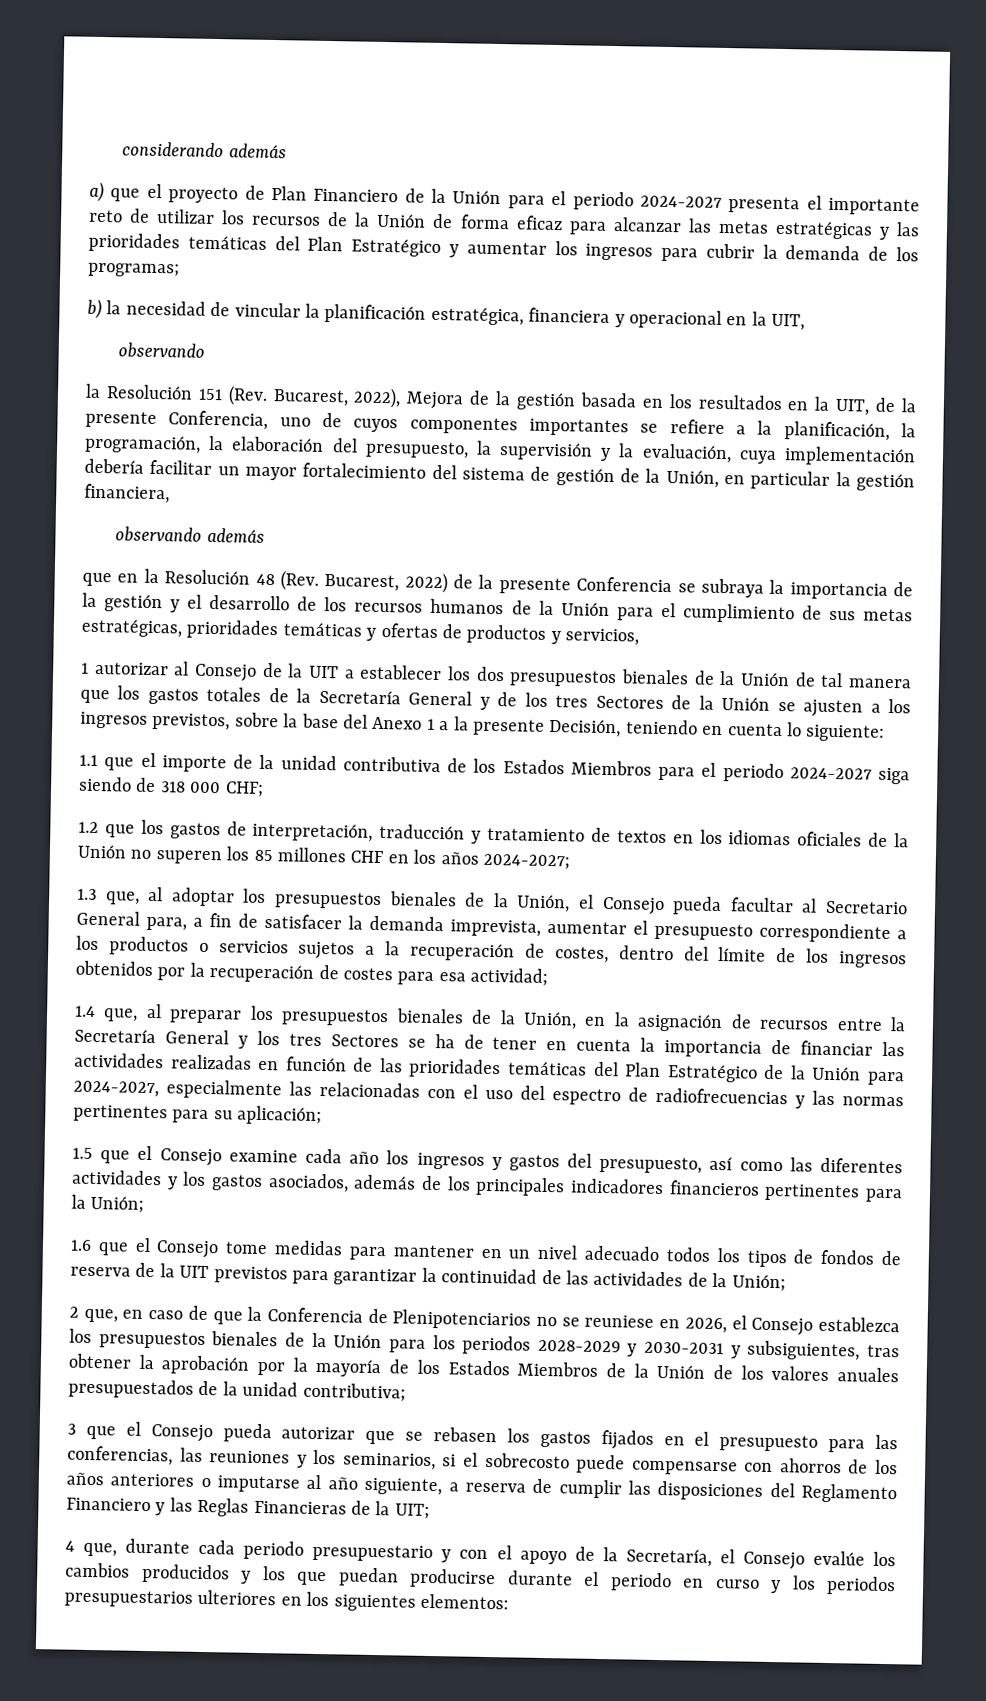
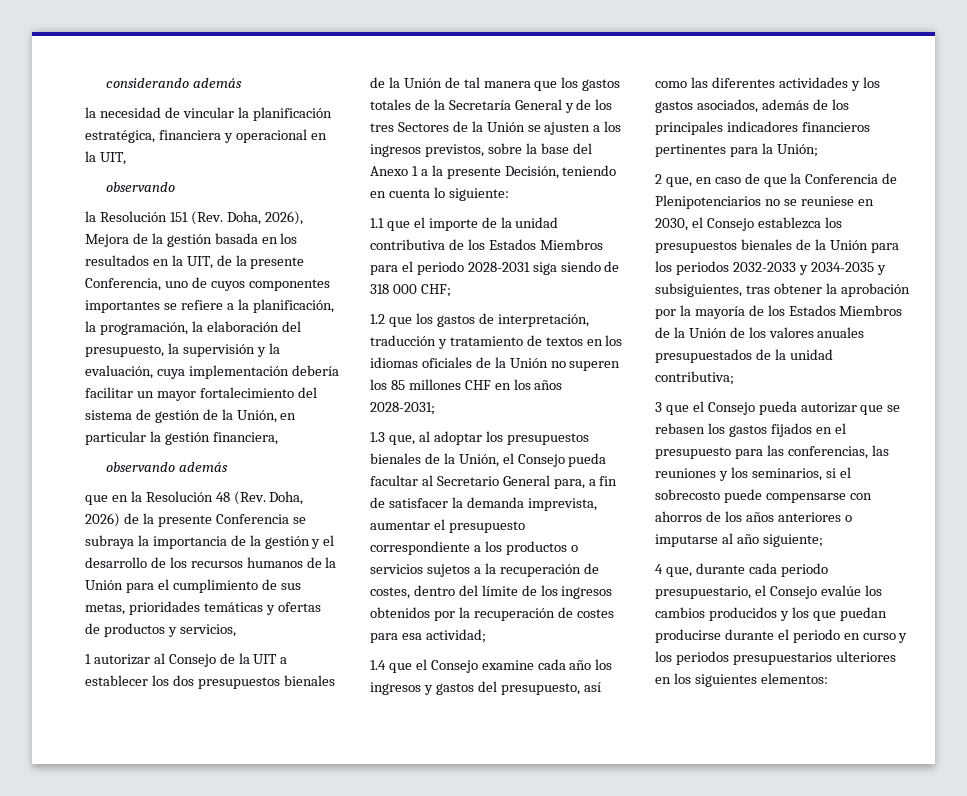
- a) que el proyecto de Plan Financiero de la Unión para el periodo 2024-2027 presenta el importante reto de utilizar los recursos de la Unión de forma eficaz para alcanzar las metas estratégicas y las prioridades temáticas del Plan Estratégico y aumentar los ingresos para cubrir la demanda de los programas;
- b) la necesidad de vincular la planificación estratégica, financiera y operacional en la UIT,
+ la necesidad de vincular la planificación estratégica, financiera y operacional en la UIT,
- la Resolución 151 (Rev. Bucarest, 2022), Mejora de la gestión basada en los resultados en la UIT, de la presente Conferencia, uno de cuyos componentes importantes se refiere a la planificación, la programación, la elaboración del presupuesto, la supervisión y la evaluación, cuya implementación debería facilitar un mayor fortalecimiento del sistema de gestión de la Unión, en particular la gestión financiera,
+ la Resolución 151 (Rev. Doha, 2026), Mejora de la gestión basada en los resultados en la UIT, de la presente Conferencia, uno de cuyos componentes importantes se refiere a la planificación, la programación, la elaboración del presupuesto, la supervisión y la evaluación, cuya implementación debería facilitar un mayor fortalecimiento del sistema de gestión de la Unión, en particular la gestión financiera,
- que en la Resolución 48 (Rev. Bucarest, 2022) de la presente Conferencia se subraya la importancia de la gestión y el desarrollo de los recursos humanos de la Unión para el cumplimiento de sus metas estratégicas, prioridades temáticas y ofertas de productos y servicios,
+ que en la Resolución 48 (Rev. Doha, 2026) de la presente Conferencia se subraya la importancia de la gestión y el desarrollo de los recursos humanos de la Unión para el cumplimiento de sus metas, prioridades temáticas y ofertas de productos y servicios,
- 1.1 que el importe de la unidad contributiva de los Estados Miembros para el periodo 2024-2027 siga siendo de 318 000 CHF;
+ 1.1 que el importe de la unidad contributiva de los Estados Miembros para el periodo 2028-2031 siga siendo de 318 000 CHF;
- 1.2 que los gastos de interpretación, traducción y tratamiento de textos en los idiomas oficiales de la Unión no superen los 85 millones CHF en los años 2024-2027;
+ 1.2 que los gastos de interpretación, traducción y tratamiento de textos en los idiomas oficiales de la Unión no superen los 85 millones CHF en los años 2028-2031;
- 1.4 que, al preparar los presupuestos bienales de la Unión, en la asignación de recursos entre la Secretaría General y los tres Sectores se ha de tener en cuenta la importancia de financiar las actividades realizadas en función de las prioridades temáticas del Plan Estratégico de la Unión para 2024-2027, especialmente las relacionadas con el uso del espectro de radiofrecuencias y las normas pertinentes para su aplicación;
- 1.5 que el Consejo examine cada año los ingresos y gastos del presupuesto, así como las diferentes actividades y los gastos asociados, además de los principales indicadores financieros pertinentes para la Unión;
+ 1.4 que el Consejo examine cada año los ingresos y gastos del presupuesto, así como las diferentes actividades y los gastos asociados, además de los principales indicadores financieros pertinentes para la Unión;
- 1.6 que el Consejo tome medidas para mantener en un nivel adecuado todos los tipos de fondos de reserva de la UIT previstos para garantizar la continuidad de las actividades de la Unión;
- 2 que, en caso de que la Conferencia de Plenipotenciarios no se reuniese en 2026, el Consejo establezca los presupuestos bienales de la Unión para los periodos 2028-2029 y 2030-2031 y subsiguientes, tras obtener la aprobación por la mayoría de los Estados Miembros de la Unión de los valores anuales presupuestados de la unidad contributiva;
+ 2 que, en caso de que la Conferencia de Plenipotenciarios no se reuniese en 2030, el Consejo establezca los presupuestos bienales de la Unión para los periodos 2032-2033 y 2034-2035 y subsiguientes, tras obtener la aprobación por la mayoría de los Estados Miembros de la Unión de los valores anuales presupuestados de la unidad contributiva;
- 3 que el Consejo pueda autorizar que se rebasen los gastos fijados en el presupuesto para las conferencias, las reuniones y los seminarios, si el sobrecosto puede compensarse con ahorros de los años anteriores o imputarse al año siguiente, a reserva de cumplir las disposiciones del Reglamento Financiero y las Reglas Financieras de la UIT;
+ 3 que el Consejo pueda autorizar que se rebasen los gastos fijados en el presupuesto para las conferencias, las reuniones y los seminarios, si el sobrecosto puede compensarse con ahorros de los años anteriores o imputarse al año siguiente;
- 4 que, durante cada periodo presupuestario y con el apoyo de la Secretaría, el Consejo evalúe los cambios producidos y los que puedan producirse durante el periodo en curso y los periodos presupuestarios ulteriores en los siguientes elementos:
+ 4 que, durante cada periodo presupuestario, el Consejo evalúe los cambios producidos y los que puedan producirse durante el periodo en curso y los periodos presupuestarios ulteriores en los siguientes elementos:

